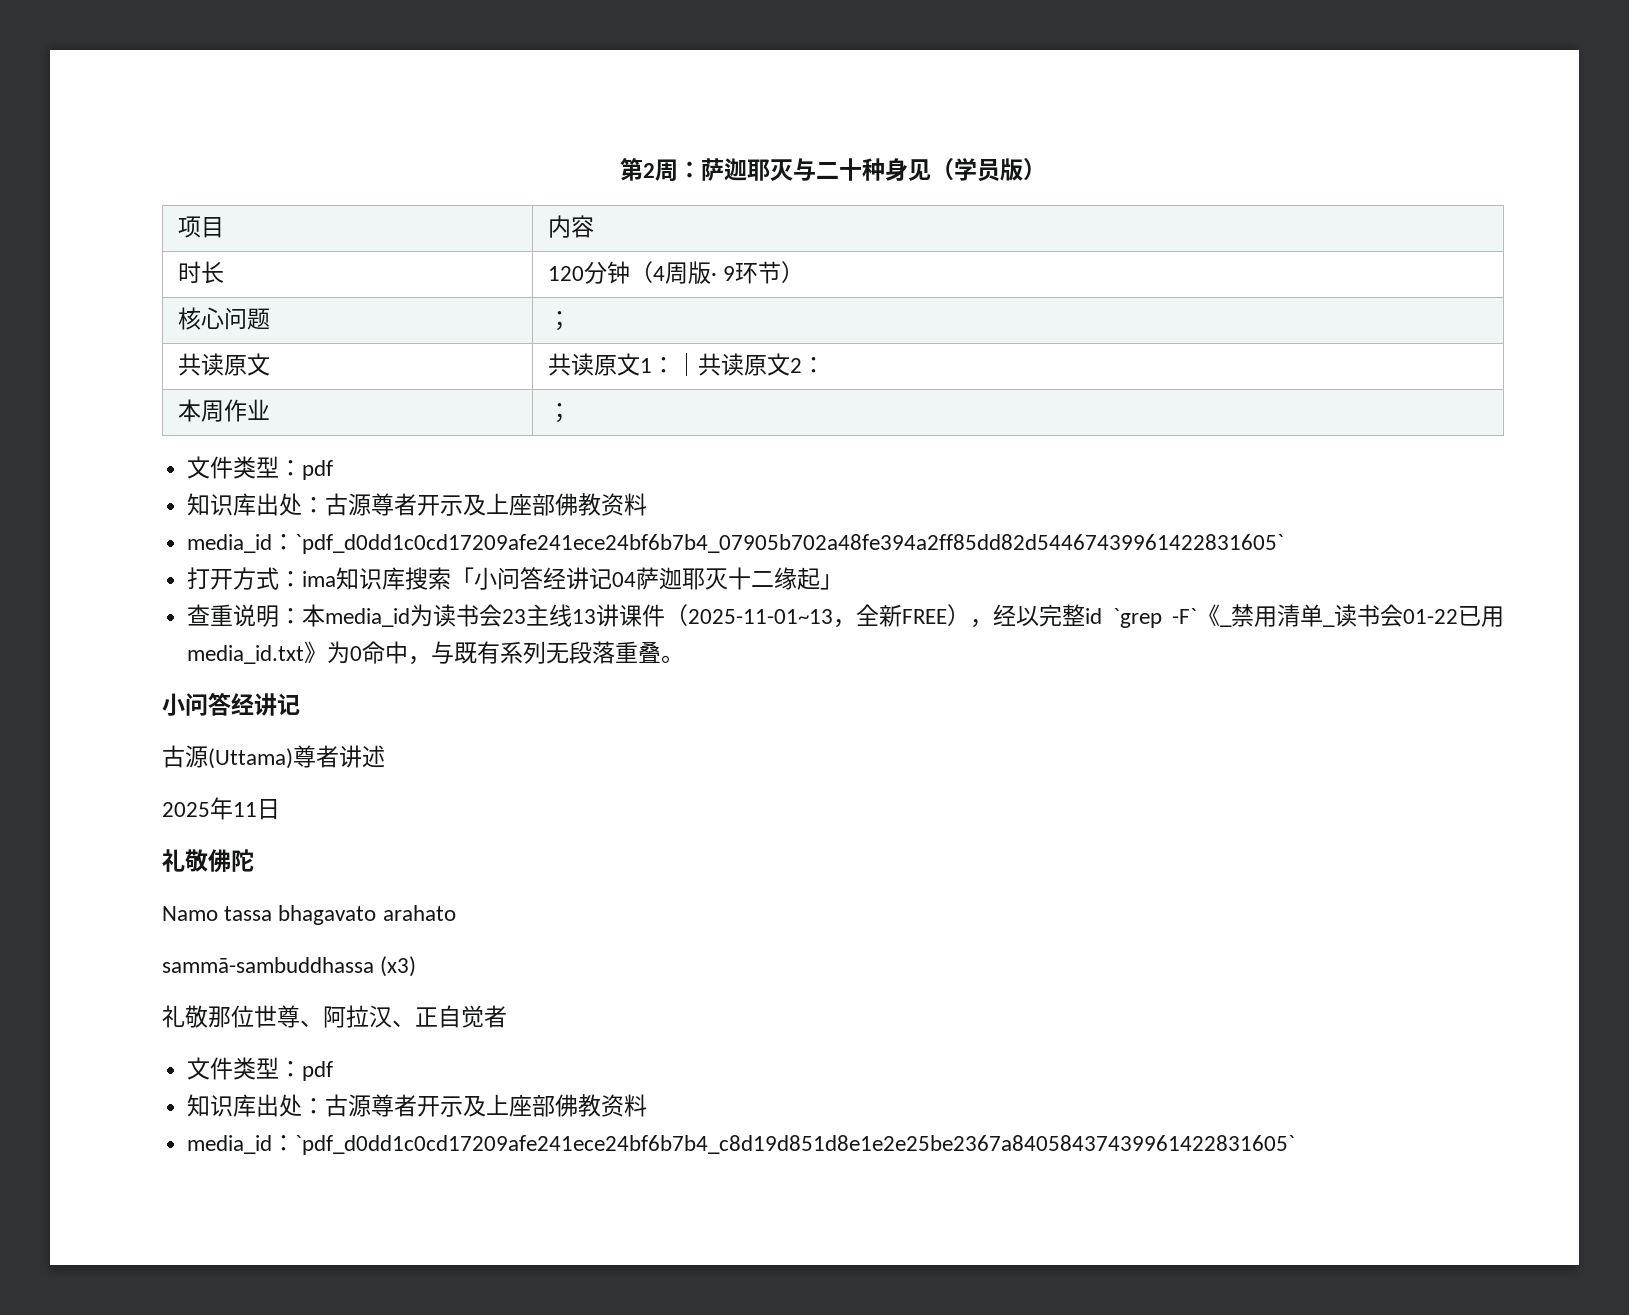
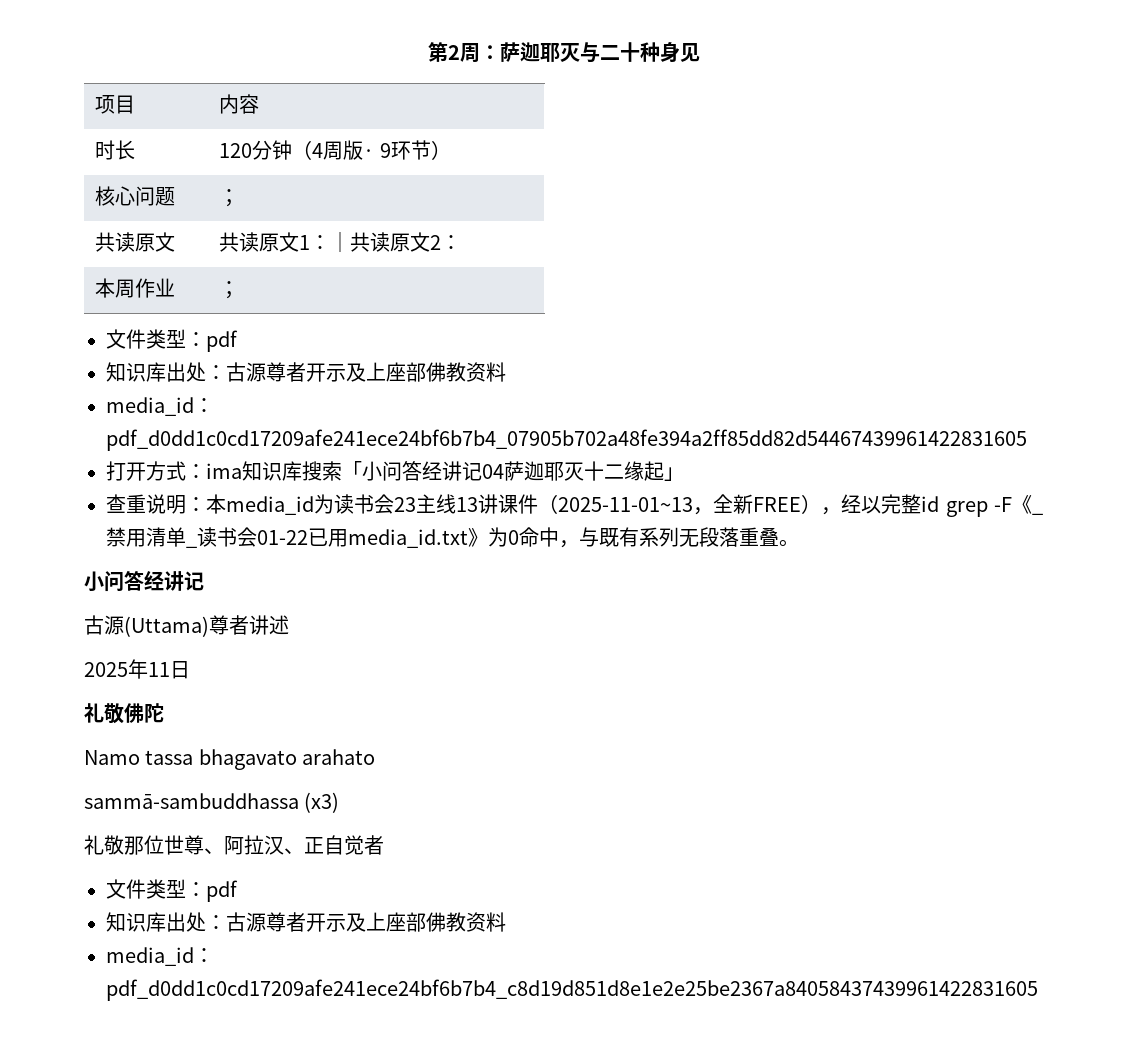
- 第2周：萨迦耶灭与二十种身见（学员版）
+ 第2周：萨迦耶灭与二十种身见
- media_id：`pdf_d0dd1c0cd17209afe241ece24bf6b7b4_07905b702a48fe394a2ff85dd82d54467439961422831605`
+ media_id：pdf_d0dd1c0cd17209afe241ece24bf6b7b4_07905b702a48fe394a2ff85dd82d54467439961422831605
- 查重说明：本media_id为读书会23主线13讲课件（2025-11-01~13，全新FREE），经以完整id `grep -F`《_禁用清单_读书会01-22已用media_id.txt》为0命中，与既有系列无段落重叠。
+ 查重说明：本media_id为读书会23主线13讲课件（2025-11-01~13，全新FREE），经以完整id grep -F《_禁用清单_读书会01-22已用media_id.txt》为0命中，与既有系列无段落重叠。
- media_id：`pdf_d0dd1c0cd17209afe241ece24bf6b7b4_c8d19d851d8e1e2e25be2367a84058437439961422831605`
+ media_id：pdf_d0dd1c0cd17209afe241ece24bf6b7b4_c8d19d851d8e1e2e25be2367a84058437439961422831605

